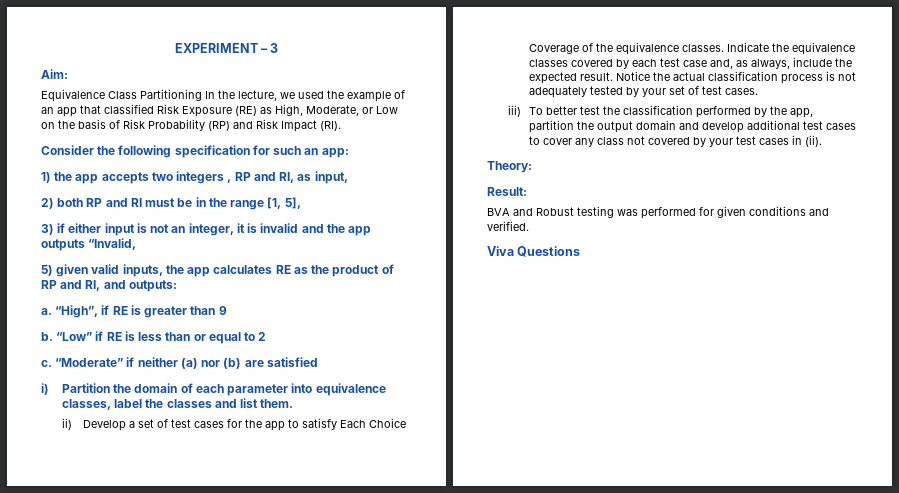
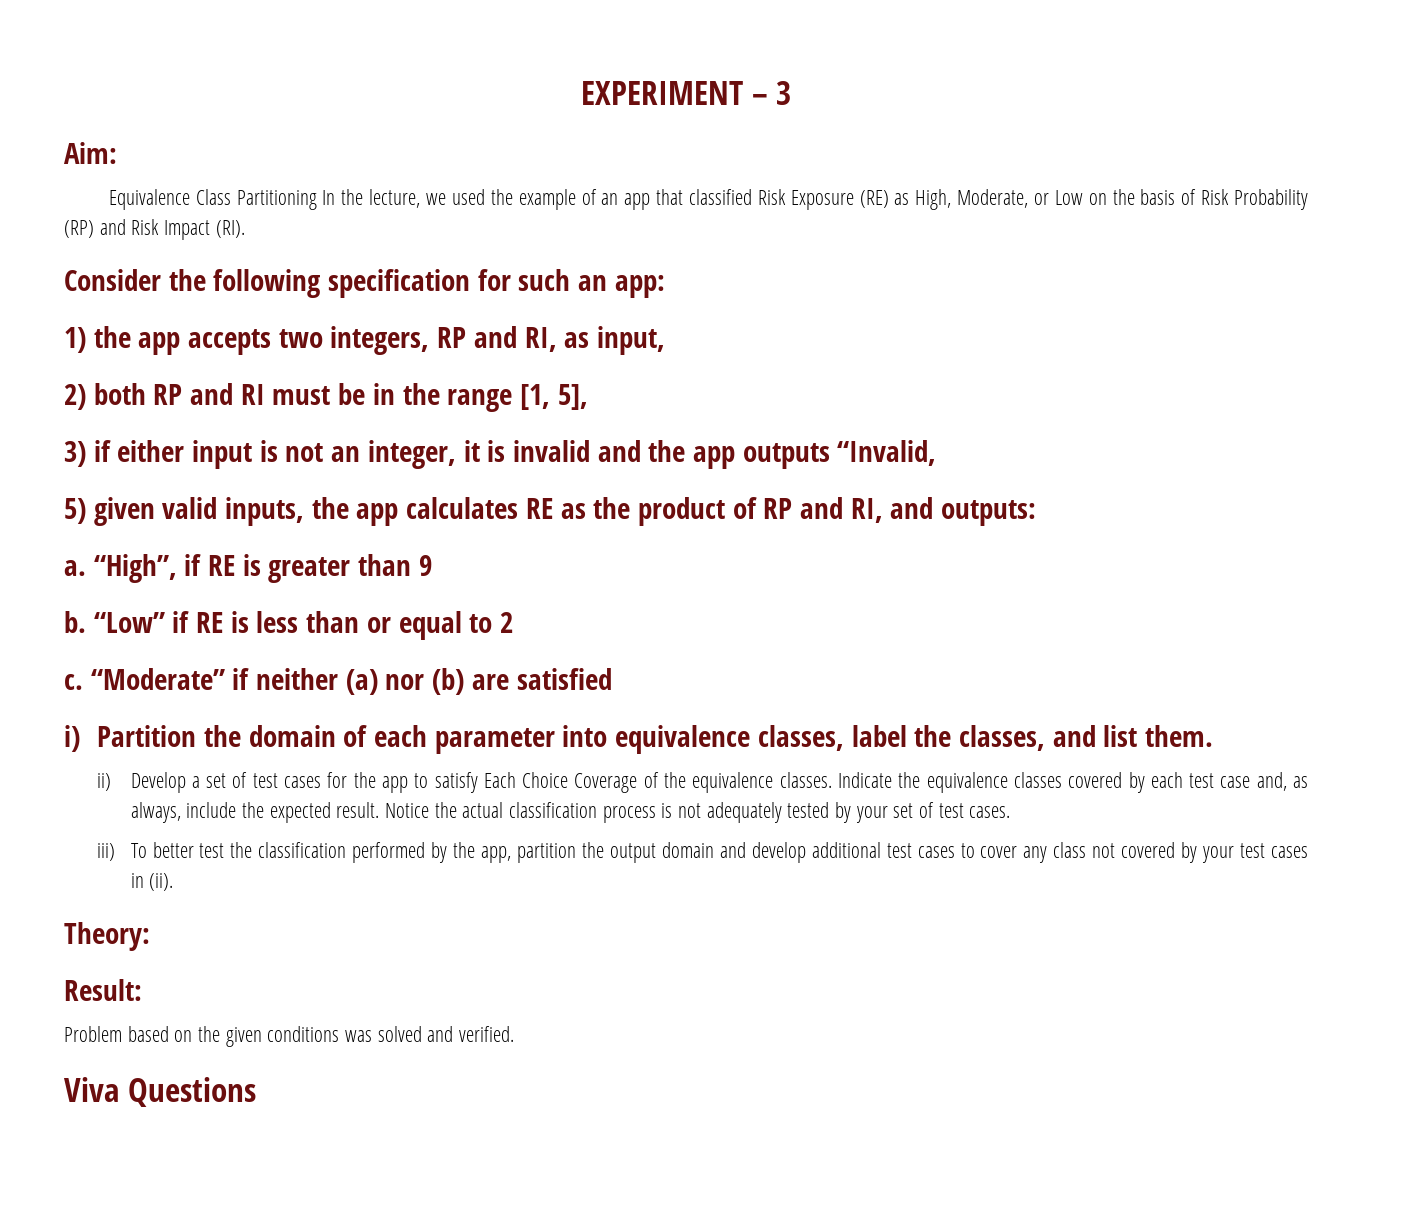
- 1) the app accepts two integers , RP and RI, as input,
+ 1) the app accepts two integers, RP and RI, as input,
- i) Partition the domain of each parameter into equivalence classes, label the classes and list them.
+ i) Partition the domain of each parameter into equivalence classes, label the classes, and list them.
- BVA and Robust testing was performed for given conditions and verified.
+ Problem based on the given conditions was solved and verified.

